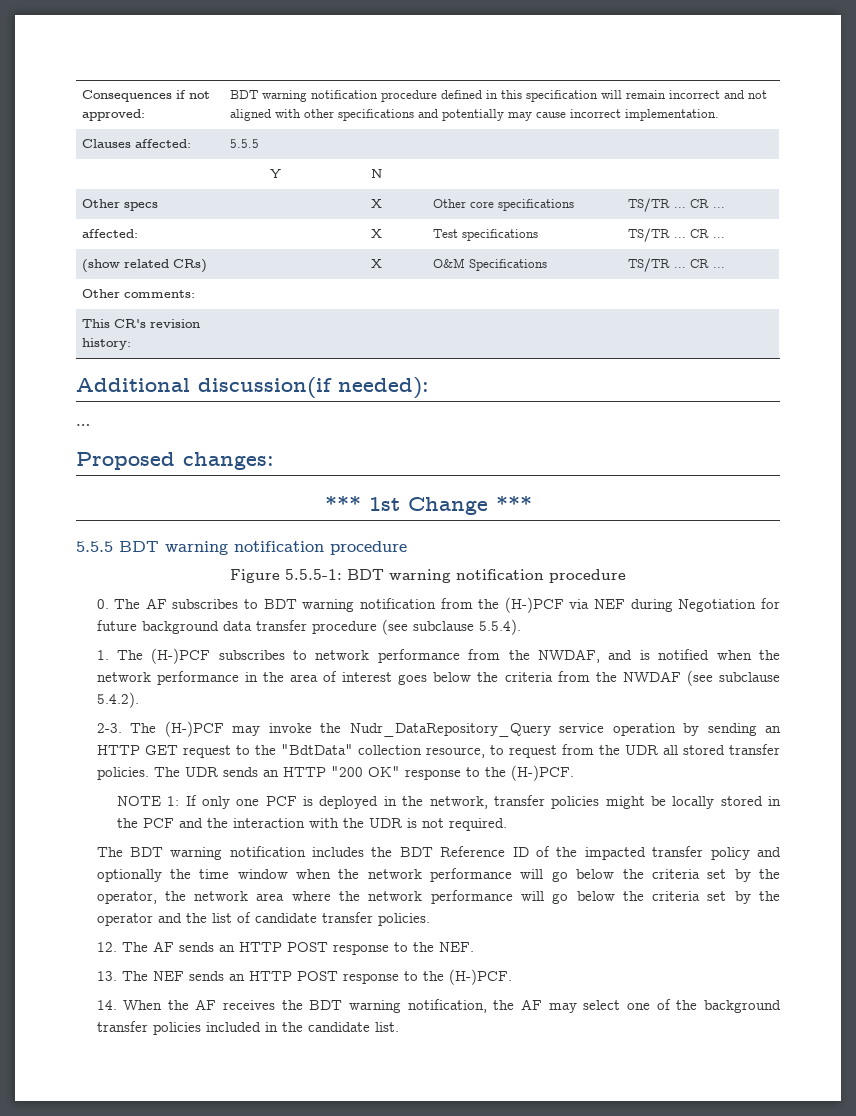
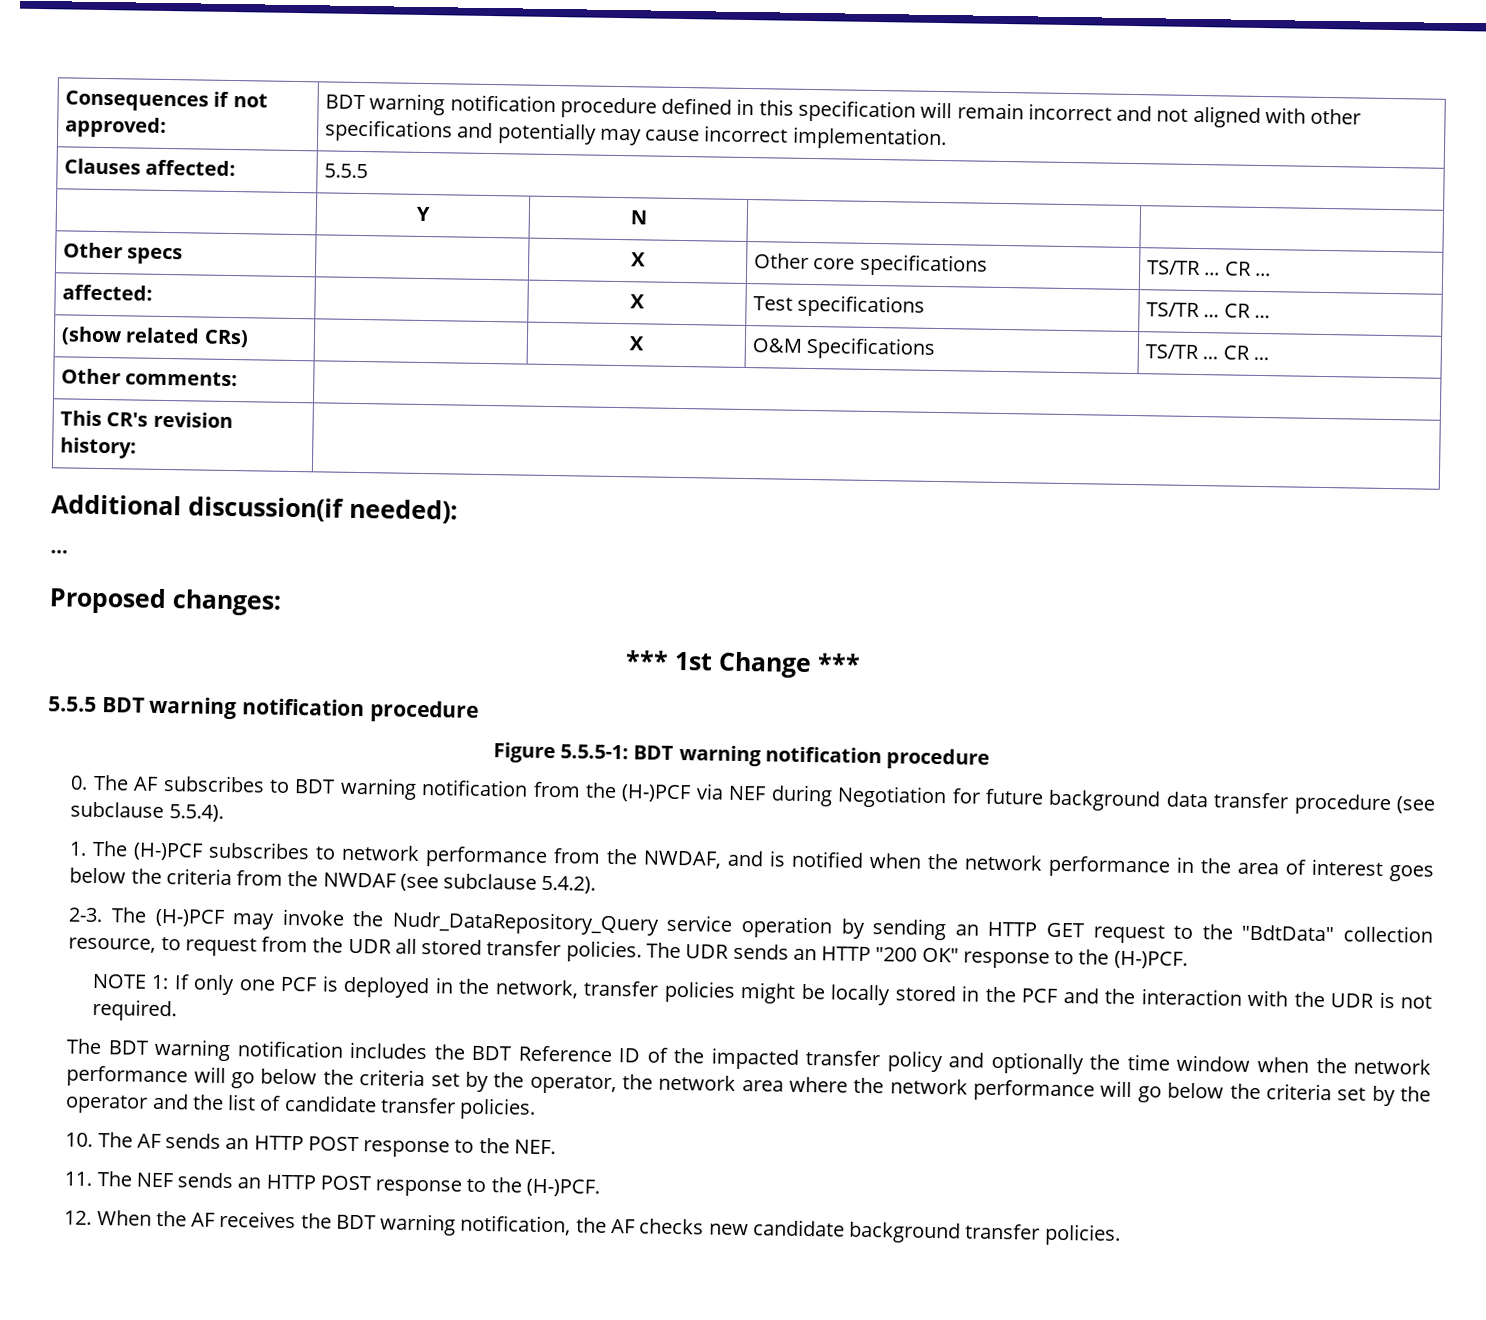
- 12. The AF sends an HTTP POST response to the NEF.
+ 10. The AF sends an HTTP POST response to the NEF.
- 13. The NEF sends an HTTP POST response to the (H-)PCF.
+ 11. The NEF sends an HTTP POST response to the (H-)PCF.
- 14. When the AF receives the BDT warning notification, the AF may select one of the background transfer policies included in the candidate list.
+ 12. When the AF receives the BDT warning notification, the AF checks new candidate background transfer policies.

